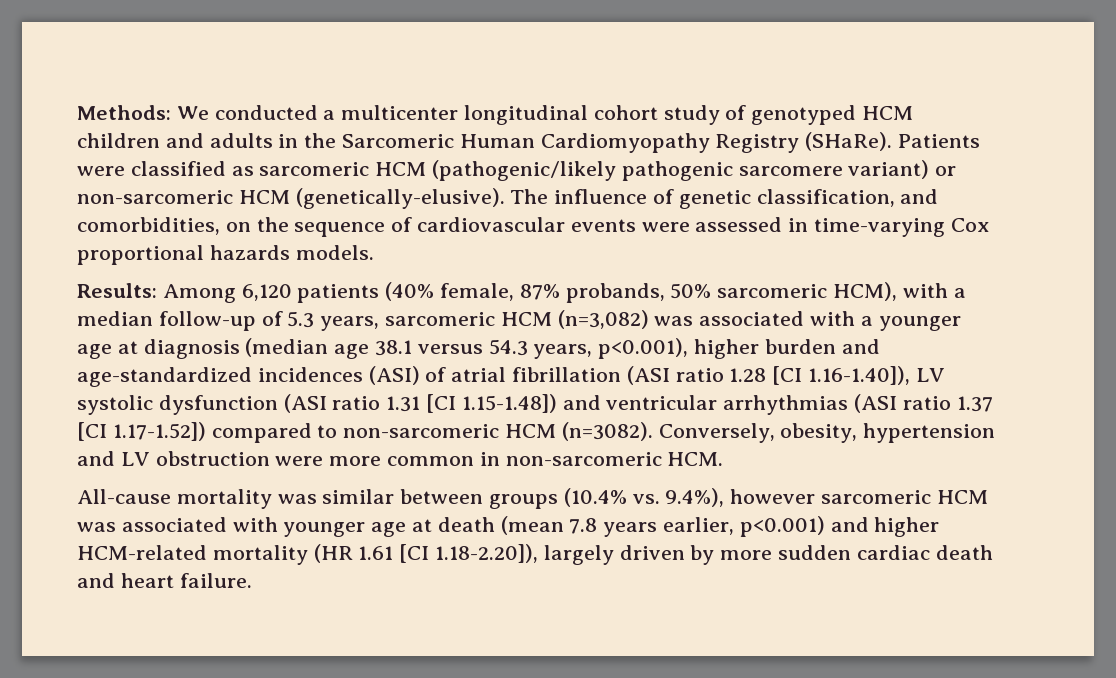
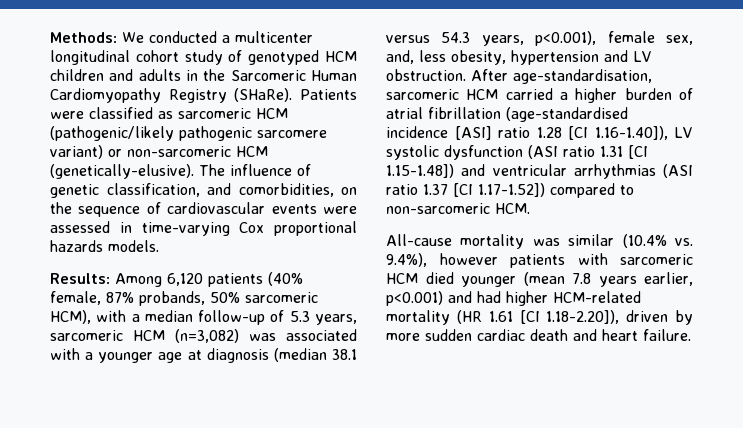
- Results: Among 6,120 patients (40% female, 87% probands, 50% sarcomeric HCM), with a median follow-up of 5.3 years, sarcomeric HCM (n=3,082) was associated with a younger age at diagnosis (median age 38.1 versus 54.3 years, p<0.001), higher burden and age-standardized incidences (ASI) of atrial fibrillation (ASI ratio 1.28 [CI 1.16-1.40]), LV systolic dysfunction (ASI ratio 1.31 [CI 1.15-1.48]) and ventricular arrhythmias (ASI ratio 1.37 [CI 1.17-1.52]) compared to non-sarcomeric HCM (n=3082). Conversely, obesity, hypertension and LV obstruction were more common in non-sarcomeric HCM.
+ Results: Among 6,120 patients (40% female, 87% probands, 50% sarcomeric HCM), with a median follow-up of 5.3 years, sarcomeric HCM (n=3,082) was associated with a younger age at diagnosis (median 38.1 versus 54.3 years, p<0.001), female sex, and, less obesity, hypertension and LV obstruction. After age-standardisation, sarcomeric HCM carried a higher burden of atrial fibrillation (age-standardised incidence [ASI] ratio 1.28 [CI 1.16-1.40]), LV systolic dysfunction (ASI ratio 1.31 [CI 1.15-1.48]) and ventricular arrhythmias (ASI ratio 1.37 [CI 1.17-1.52]) compared to non-sarcomeric HCM.
- All-cause mortality was similar between groups (10.4% vs. 9.4%), however sarcomeric HCM was associated with younger age at death (mean 7.8 years earlier, p<0.001) and higher HCM-related mortality (HR 1.61 [CI 1.18-2.20]), largely driven by more sudden cardiac death and heart failure.
+ All-cause mortality was similar (10.4% vs. 9.4%), however patients with sarcomeric HCM died younger (mean 7.8 years earlier, p<0.001) and had higher HCM-related mortality (HR 1.61 [CI 1.18-2.20]), driven by more sudden cardiac death and heart failure.

